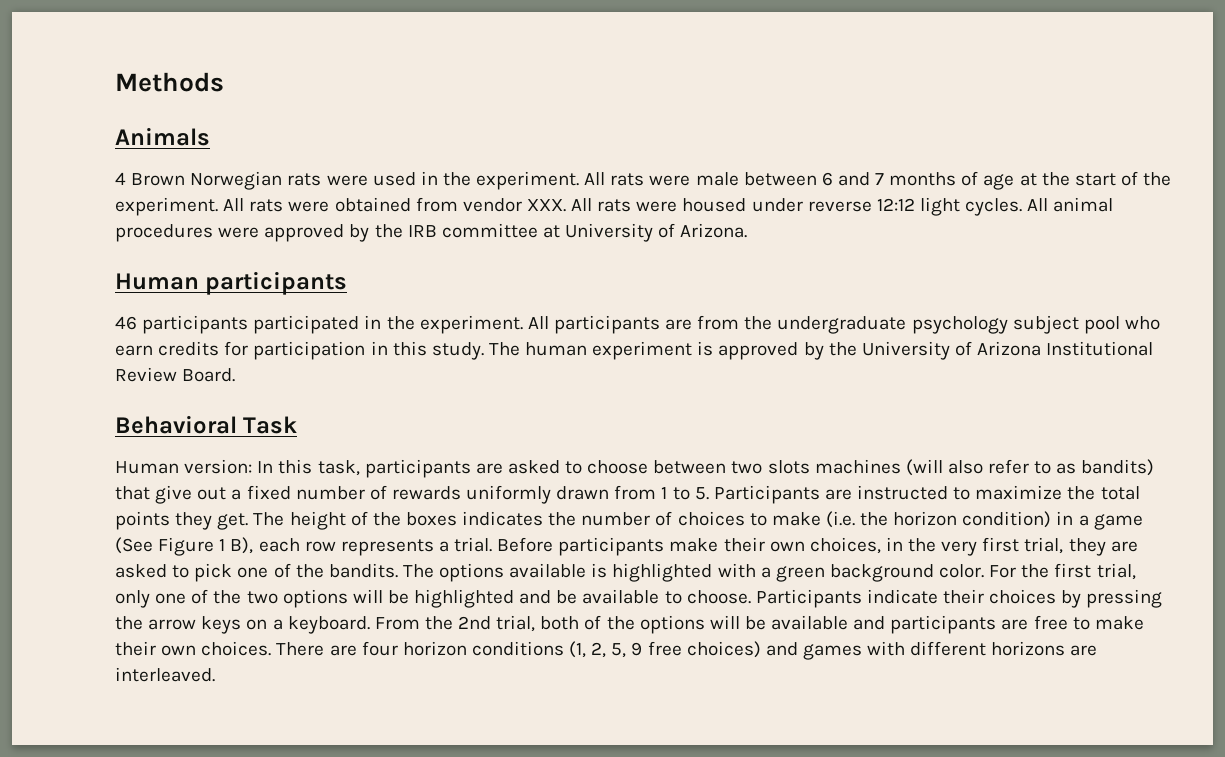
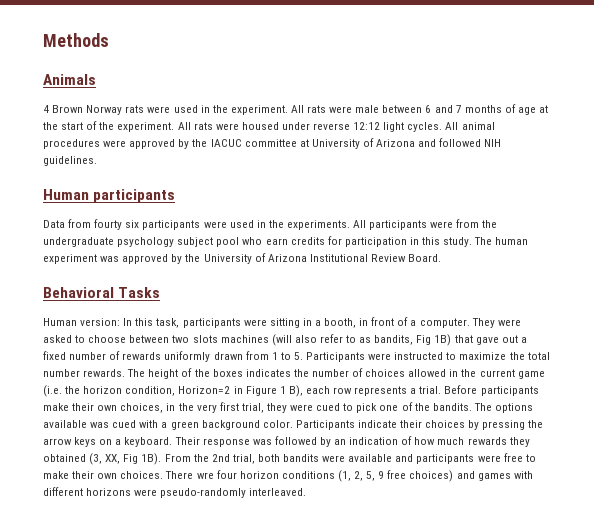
- 4 Brown Norwegian rats were used in the experiment.
+ 4 Brown Norway rats were used in the experiment.
- All rats were obtained from vendor XXX. All rats were housed under reverse 12:12 light cycles.
+ All rats were housed under reverse 12:12 light cycles.
- All animal procedures were approved by the IRB committee at University of Arizona.
+ All animal procedures were approved by the IACUC committee at University of Arizona and followed NIH guidelines.
  Human participants
- 46 participants participated in the experiment.
+ Data from fourty six participants were used in the experiments.
- All participants are from the undergraduate psychology subject pool who earn credits for participation in this study.
+ All participants were from the undergraduate psychology subject pool who earn credits for participation in this study.
- The human experiment is approved by the University of Arizona Institutional Review Board.
+ The human experiment was approved by the University of Arizona Institutional Review Board.
- Behavioral Task
+ Behavioral Tasks
- Human version: In this task, participants are asked to choose between two slots machines (will also refer to as bandits) that give out a fixed number of rewards uniformly drawn from 1 to 5. Participants are instructed to maximize the total points they get.
+ Human version: In this task, participants were sitting in a booth, in front of a computer. They were asked to choose between two slots machines (will also refer to as bandits, Fig 1B) that gave out a fixed number of rewards uniformly drawn from 1 to 5. Participants were instructed to maximize the total number rewards.
- The height of the boxes indicates the number of choices to make (i.e. the horizon condition) in a game (See Figure 1 B), each row represents a trial.
+ The height of the boxes indicates the number of choices allowed in the current game (i.e. the horizon condition, Horizon=2 in Figure 1 B), each row represents a trial.
- Before participants make their own choices, in the very first trial, they are asked to pick one of the bandits.
+ Before participants make their own choices, in the very first trial, they were cued to pick one of the bandits.
- The options available is highlighted with a green background color.
+ The options available was cued with a green background color.
- For the first trial, only one of the two options will be highlighted and be available to choose.
+ Their response was followed by an indication of how much rewards they obtained (3, XX, Fig 1B).
- From the 2nd trial, both of the options will be available and participants are free to make their own choices.
+ From the 2nd trial, both bandits were available and participants were free to make their own choices.
- There are four horizon conditions (1, 2, 5, 9 free choices) and games with different horizons are interleaved.
+ There wre four horizon conditions (1, 2, 5, 9 free choices) and games with different horizons were pseudo-randomly interleaved.

